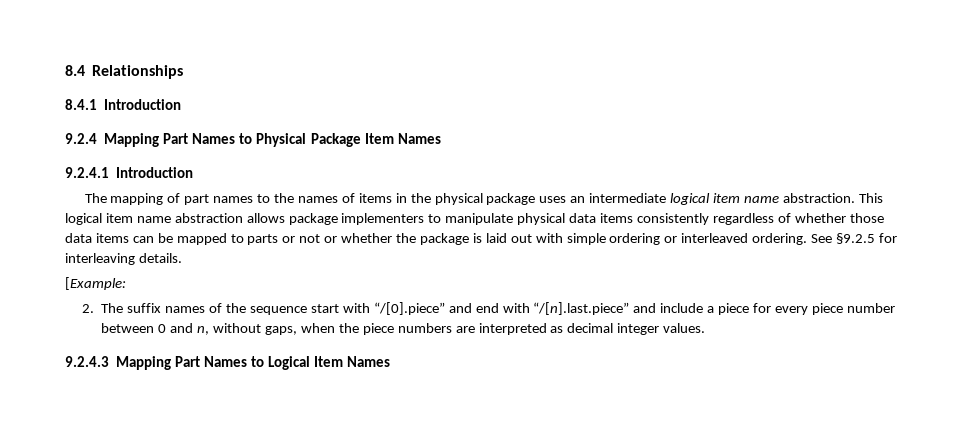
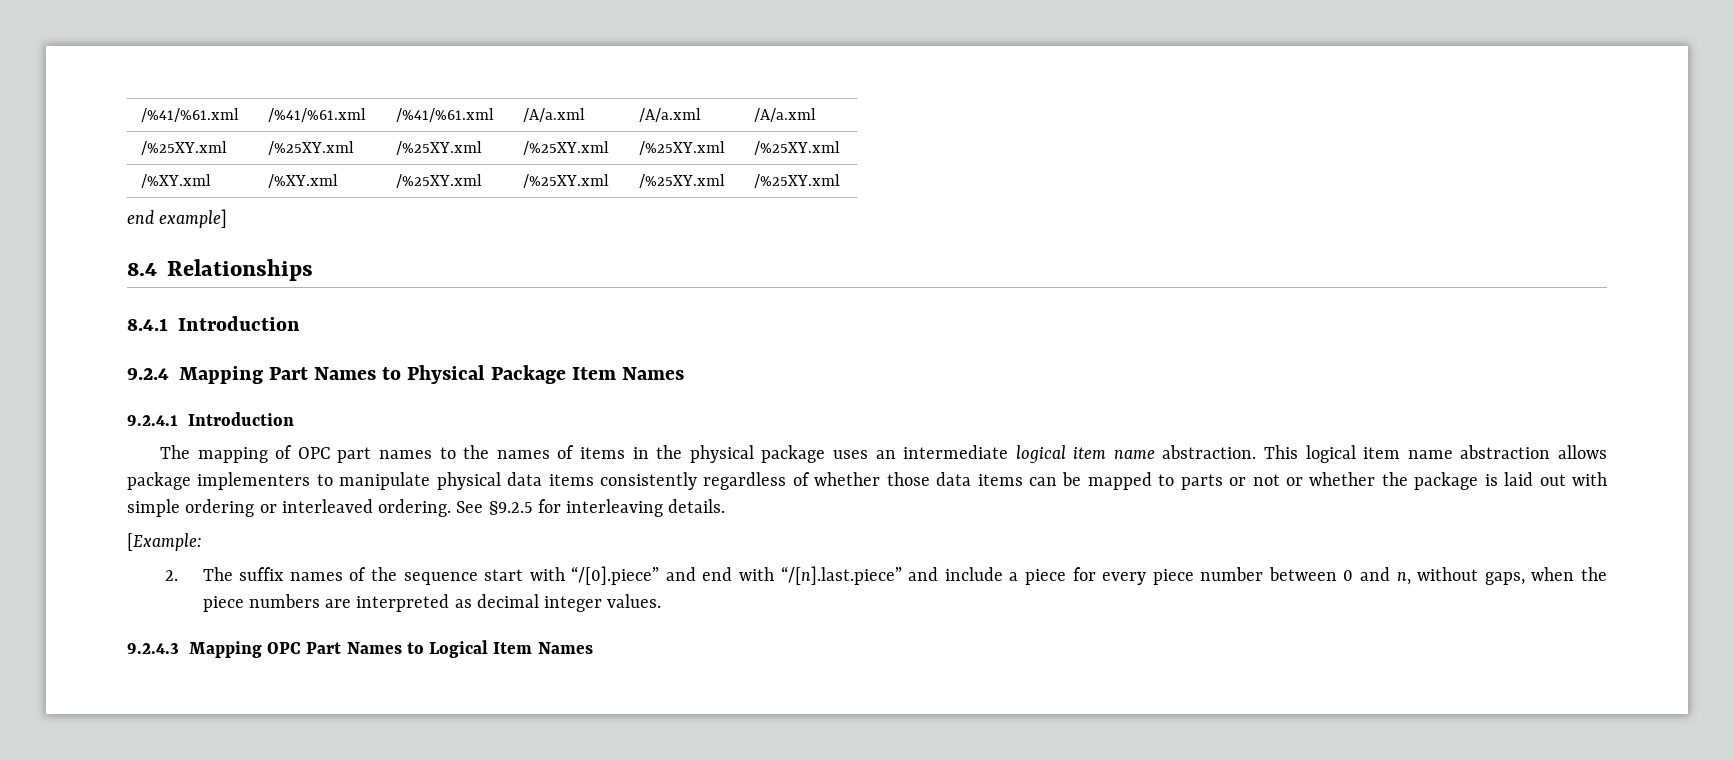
+ /%41/%61.xml | /%41/%61.xml | /%41/%61.xml | /A/a.xml | /A/a.xml | /A/a.xml
+ /%25XY.xml | /%25XY.xml | /%25XY.xml | /%25XY.xml | /%25XY.xml | /%25XY.xml
+ /%XY.xml | /%XY.xml | /%25XY.xml | /%25XY.xml | /%25XY.xml | /%25XY.xml
+ end example]
- The mapping of part names to the names of items in the physical package uses an intermediate logical item name abstraction.
+ The mapping of OPC part names to the names of items in the physical package uses an intermediate logical item name abstraction.
- 9.2.4.3 Mapping Part Names to Logical Item Names
+ 9.2.4.3 Mapping OPC Part Names to Logical Item Names

